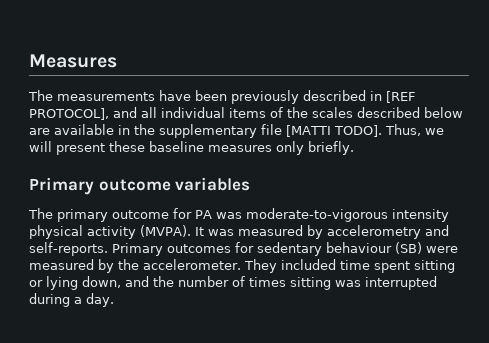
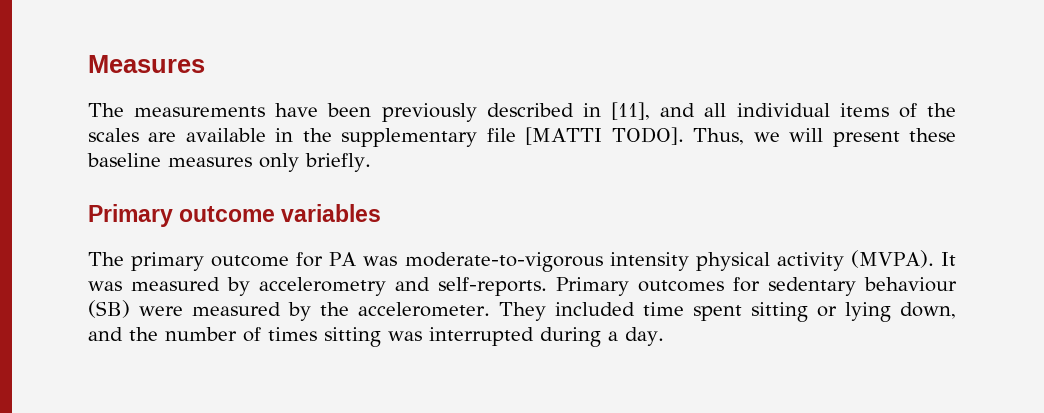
- The measurements have been previously described in [REF PROTOCOL], and all individual items of the scales described below are available in the supplementary file [MATTI TODO].
+ The measurements have been previously described in [11], and all individual items of the scales are available in the supplementary file [MATTI TODO].

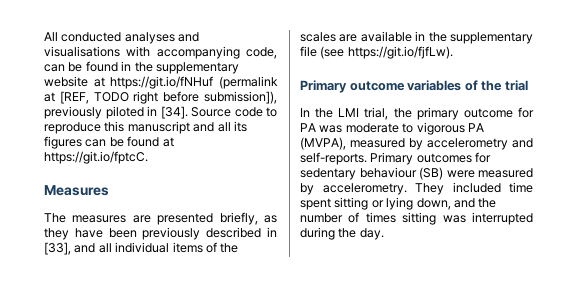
+ All conducted analyses and visualisations with accompanying code, can be found in the supplementary website at https://git.io/fNHuf (permalink at [REF, TODO right before submission]), previously piloted in [34]. Source code to reproduce this manuscript and all its figures can be found at https://git.io/fptcC.
  Measures
- The measurements have been previously described in [11], and all individual items of the scales are available in the supplementary file [MATTI TODO]. Thus, we will present these baseline measures only briefly.
- Primary outcome variables
- The primary outcome for PA was moderate-to-vigorous intensity physical activity (MVPA). It was measured by accelerometry and self-reports.
+ The measures are presented briefly, as they have been previously described in [33], and all individual items of the scales are available in the supplementary file (see https://git.io/fjfLw).
+ Primary outcome variables of the trial
+ In the LMI trial, the primary outcome for PA was moderate to vigorous PA (MVPA), measured by accelerometry and self-reports.
- Primary outcomes for sedentary behaviour (SB) were measured by the accelerometer.
+ Primary outcomes for sedentary behaviour (SB) were measured by accelerometry.
- They included time spent sitting or lying down, and the number of times sitting was interrupted during a day.
+ They included time spent sitting or lying down, and the number of times sitting was interrupted during the day.

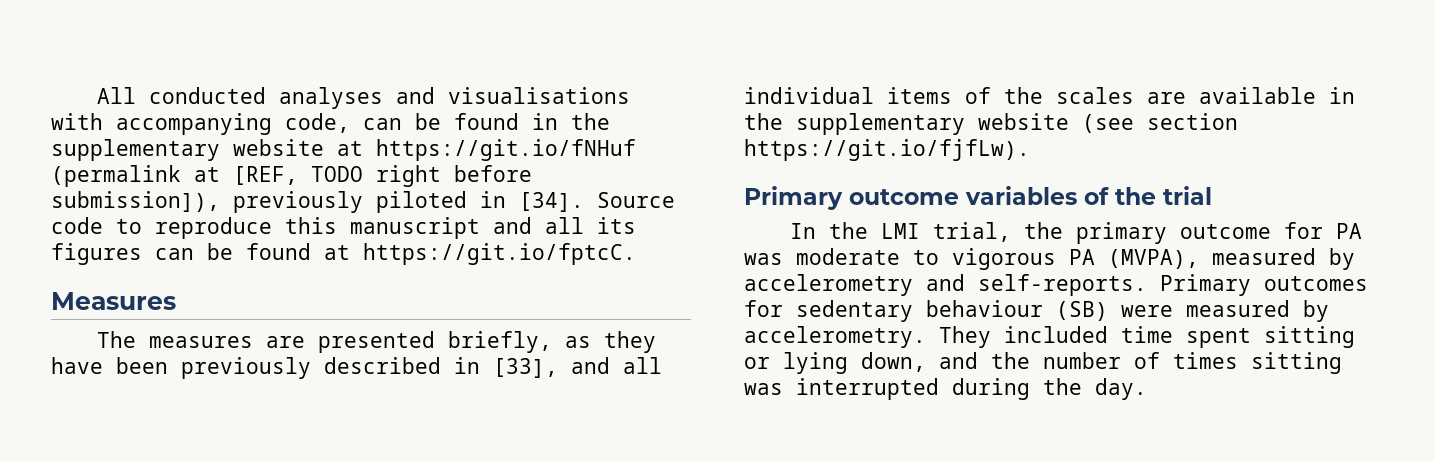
- The measures are presented briefly, as they have been previously described in [33], and all individual items of the scales are available in the supplementary file (see https://git.io/fjfLw).
+ The measures are presented briefly, as they have been previously described in [33], and all individual items of the scales are available in the supplementary website (see section https://git.io/fjfLw).

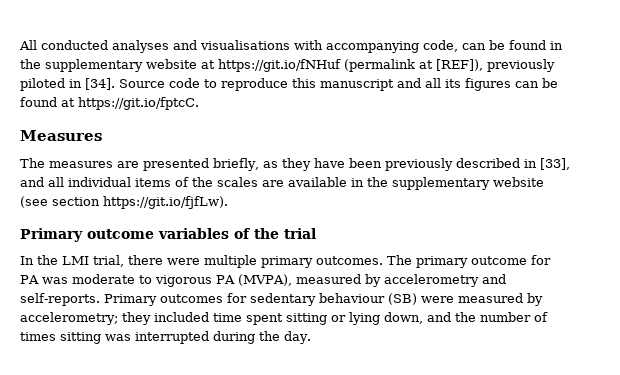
- All conducted analyses and visualisations with accompanying code, can be found in the supplementary website at https://git.io/fNHuf (permalink at [REF, TODO right before submission]), previously piloted in [34].
+ All conducted analyses and visualisations with accompanying code, can be found in the supplementary website at https://git.io/fNHuf (permalink at [REF]), previously piloted in [34].
- In the LMI trial, the primary outcome for PA was moderate to vigorous PA (MVPA), measured by accelerometry and self-reports.
+ In the LMI trial, there were multiple primary outcomes. The primary outcome for PA was moderate to vigorous PA (MVPA), measured by accelerometry and self-reports.
- Primary outcomes for sedentary behaviour (SB) were measured by accelerometry. They included time spent sitting or lying down, and the number of times sitting was interrupted during the day.
+ Primary outcomes for sedentary behaviour (SB) were measured by accelerometry; they included time spent sitting or lying down, and the number of times sitting was interrupted during the day.

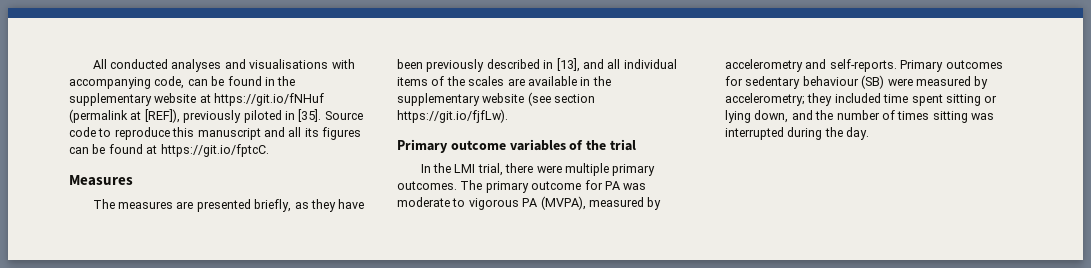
- All conducted analyses and visualisations with accompanying code, can be found in the supplementary website at https://git.io/fNHuf (permalink at [REF]), previously piloted in [34].
+ All conducted analyses and visualisations with accompanying code, can be found in the supplementary website at https://git.io/fNHuf (permalink at [REF]), previously piloted in [35].
- The measures are presented briefly, as they have been previously described in [33], and all individual items of the scales are available in the supplementary website (see section https://git.io/fjfLw).
+ The measures are presented briefly, as they have been previously described in [13], and all individual items of the scales are available in the supplementary website (see section https://git.io/fjfLw).

